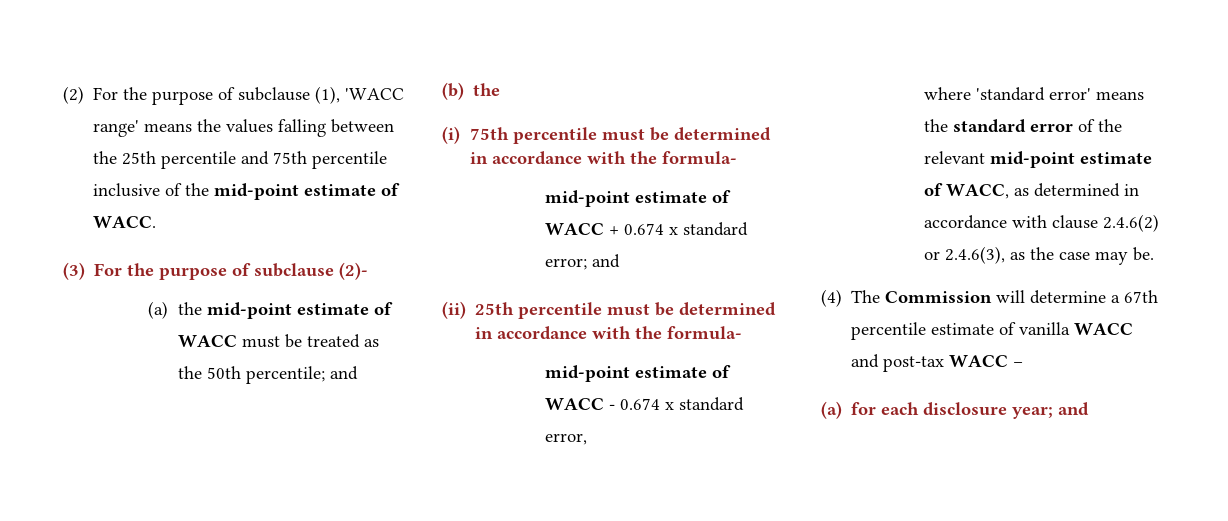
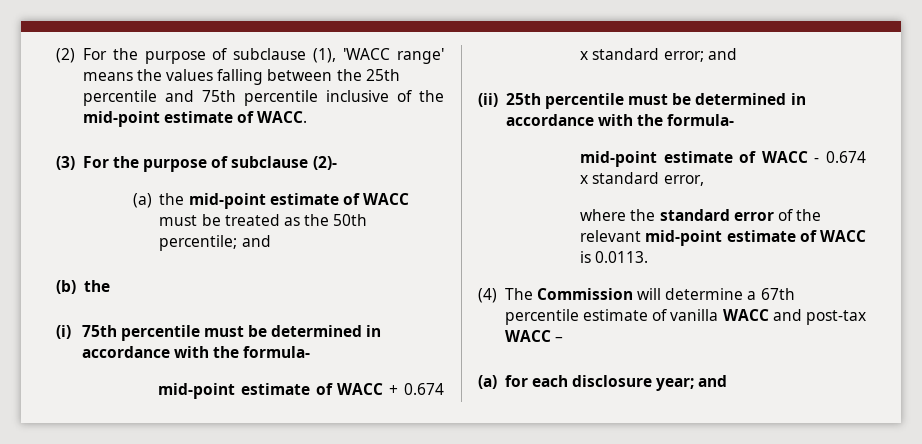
- where 'standard error' means the standard error of the relevant mid-point estimate of WACC, as determined in accordance with clause 2.4.6(2) or 2.4.6(3), as the case may be.
+ where the standard error of the relevant mid-point estimate of WACC is 0.0113.

